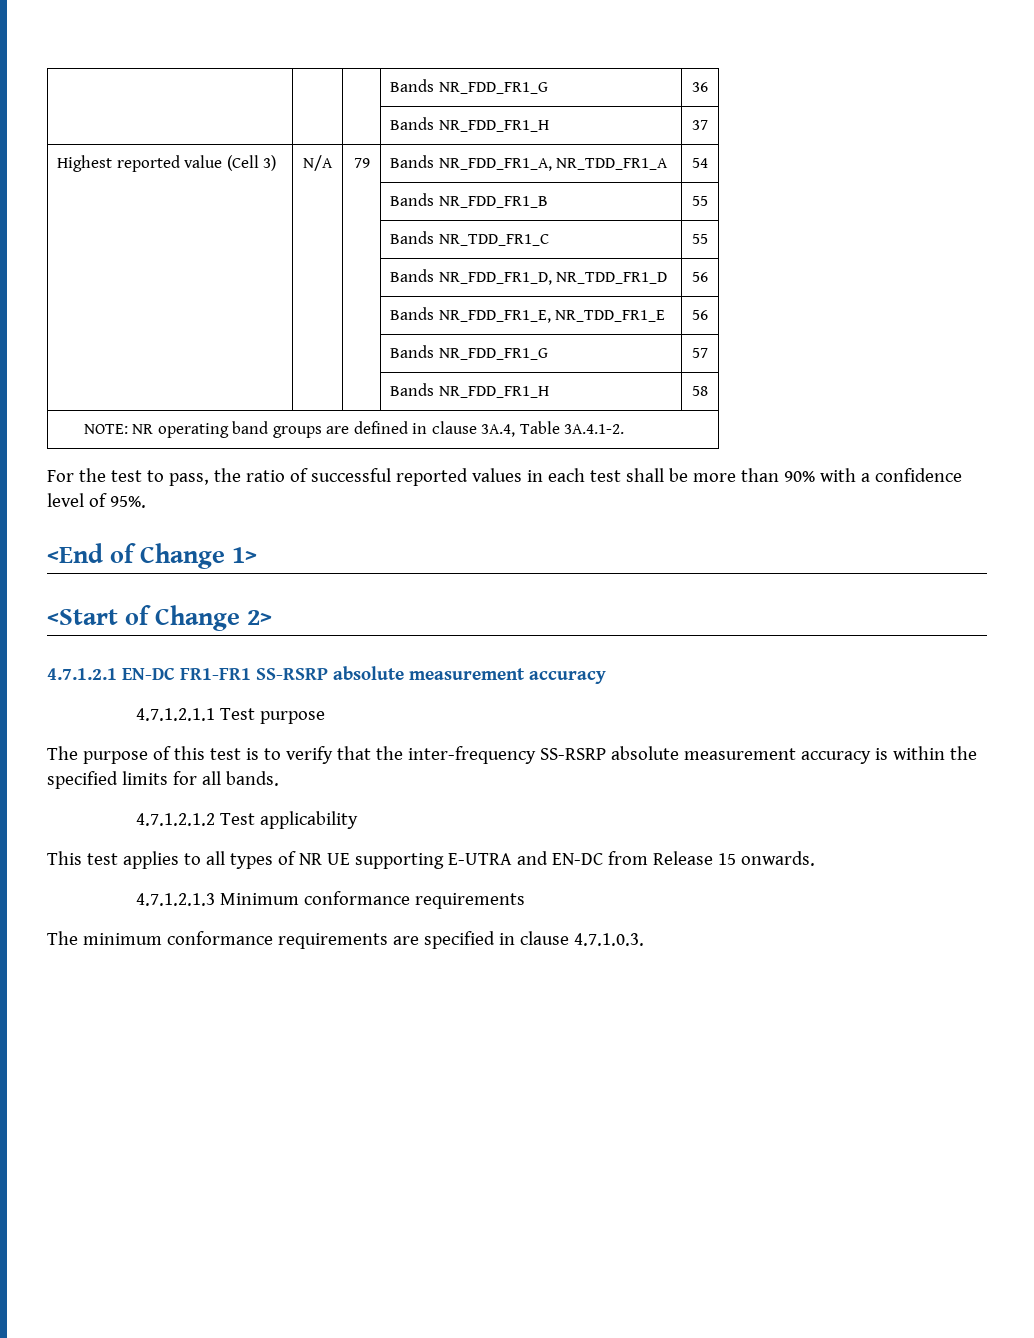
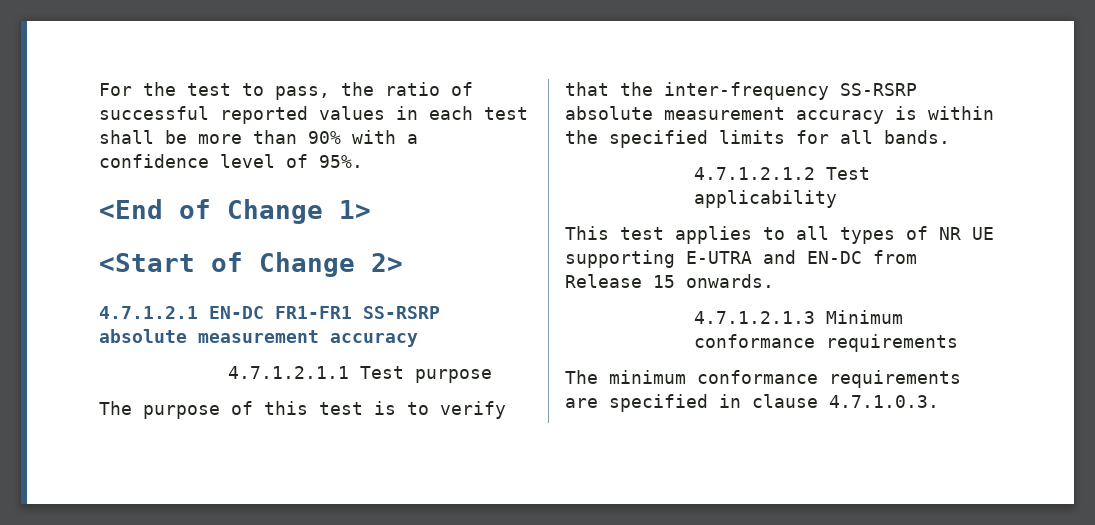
- | | | Bands NR_FDD_FR1_G | 36
- | | | Bands NR_FDD_FR1_H | 37
- Highest reported value (Cell 3) | N/A | 79 | Bands NR_FDD_FR1_A, NR_TDD_FR1_A | 54
- | | | Bands NR_FDD_FR1_B | 55
- | | | Bands NR_TDD_FR1_C | 55
- | | | Bands NR_FDD_FR1_D, NR_TDD_FR1_D | 56
- | | | Bands NR_FDD_FR1_E, NR_TDD_FR1_E | 56
- | | | Bands NR_FDD_FR1_G | 57
- | | | Bands NR_FDD_FR1_H | 58
- NOTE: NR operating band groups are defined in clause 3A.4, Table 3A.4.1-2.

